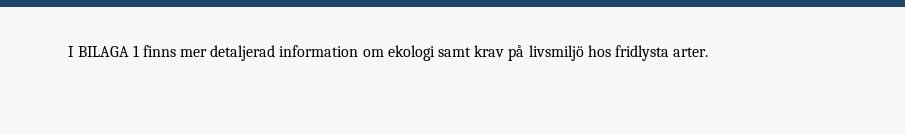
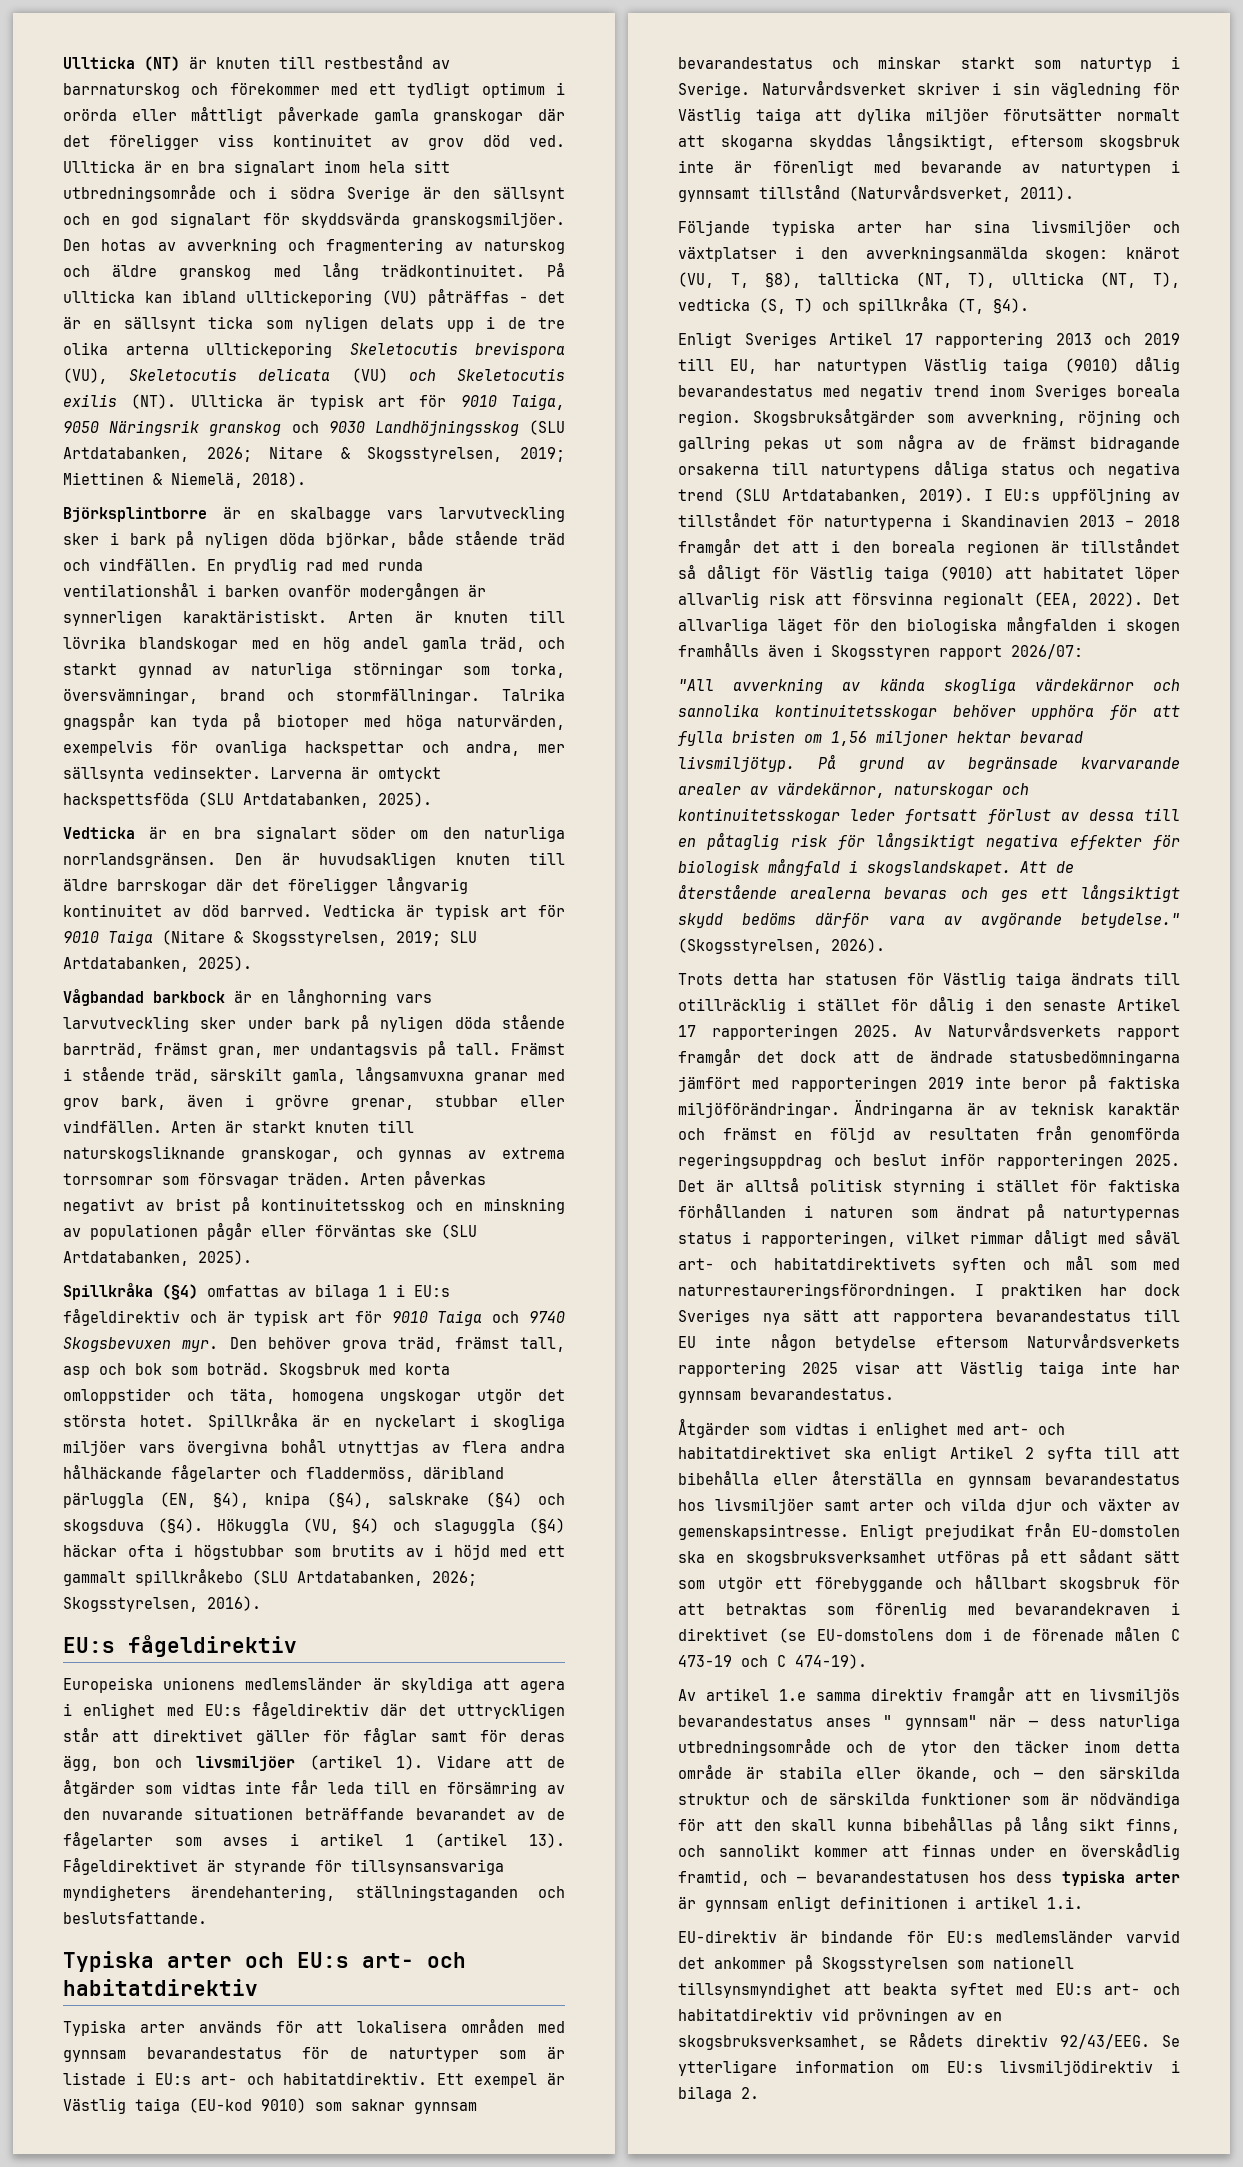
- I BILAGA 1 finns mer detaljerad information om ekologi samt krav på livsmiljö hos fridlysta arter.
+ Ullticka (NT) är knuten till restbestånd av barrnaturskog och förekommer med ett tydligt optimum i orörda eller måttligt påverkade gamla granskogar där det föreligger viss kontinuitet av grov död ved. Ullticka är en bra signalart inom hela sitt utbredningsområde och i södra Sverige är den sällsynt och en god signalart för skyddsvärda granskogsmiljöer. Den hotas av avverkning och fragmentering av naturskog och äldre granskog med lång trädkontinuitet. På ullticka kan ibland ulltickeporing (VU) påträffas - det är en sällsynt ticka som nyligen delats upp i de tre olika arterna ulltickeporing Skeletocutis brevispora (VU), Skeletocutis delicata (VU) och Skeletocutis exilis (NT). Ullticka är typisk art för 9010 Taiga, 9050 Näringsrik granskog och 9030 Landhöjningsskog (SLU Artdatabanken, 2026; Nitare & Skogsstyrelsen, 2019; Miettinen & Niemelä, 2018).
+ Björksplintborre är en skalbagge vars larvutveckling sker i bark på nyligen döda björkar, både stående träd och vindfällen. En prydlig rad med runda ventilationshål i barken ovanför modergången är synnerligen karaktäristiskt. Arten är knuten till lövrika blandskogar med en hög andel gamla träd, och starkt gynnad av naturliga störningar som torka, översvämningar, brand och stormfällningar. Talrika gnagspår kan tyda på biotoper med höga naturvärden, exempelvis för ovanliga hackspettar och andra, mer sällsynta vedinsekter. Larverna är omtyckt hackspettsföda (SLU Artdatabanken, 2025).
+ Vedticka är en bra signalart söder om den naturliga norrlandsgränsen. Den är huvudsakligen knuten till äldre barrskogar där det föreligger långvarig kontinuitet av död barrved. Vedticka är typisk art för 9010 Taiga (Nitare & Skogsstyrelsen, 2019; SLU Artdatabanken, 2025).
+ Vågbandad barkbock är en långhorning vars larvutveckling sker under bark på nyligen döda stående barrträd, främst gran, mer undantagsvis på tall. Främst i stående träd, särskilt gamla, långsamvuxna granar med grov bark, även i grövre grenar, stubbar eller vindfällen. Arten är starkt knuten till naturskogsliknande granskogar, och gynnas av extrema torrsomrar som försvagar träden. Arten påverkas negativt av brist på kontinuitetsskog och en minskning av populationen pågår eller förväntas ske (SLU Artdatabanken, 2025).
+ Spillkråka (§4) omfattas av bilaga 1 i EU:s fågeldirektiv och är typisk art för 9010 Taiga och 9740 Skogsbevuxen myr. Den behöver grova träd, främst tall, asp och bok som boträd. Skogsbruk med korta omloppstider och täta, homogena ungskogar utgör det största hotet. Spillkråka är en nyckelart i skogliga miljöer vars övergivna bohål utnyttjas av flera andra hålhäckande fågelarter och fladdermöss, däribland pärluggla (EN, §4), knipa (§4), salskrake (§4) och skogsduva (§4). Hökuggla (VU, §4) och slaguggla (§4) häckar ofta i högstubbar som brutits av i höjd med ett gammalt spillkråkebo (SLU Artdatabanken, 2026; Skogsstyrelsen, 2016).
+ EU:s fågeldirektiv
+ Europeiska unionens medlemsländer är skyldiga att agera i enlighet med EU:s fågeldirektiv där det uttryckligen står att direktivet gäller för fåglar samt för deras ägg, bon och livsmiljöer (artikel 1). Vidare att de åtgärder som vidtas inte får leda till en försämring av den nuvarande situationen beträffande bevarandet av de fågelarter som avses i artikel 1 (artikel 13). Fågeldirektivet är styrande för tillsynsansvariga myndigheters ärendehantering, ställningstaganden och beslutsfattande.
+ Typiska arter och EU:s art- och habitatdirektiv
+ Typiska arter används för att lokalisera områden med gynnsam bevarandestatus för de naturtyper som är listade i EU:s art- och habitatdirektiv. Ett exempel är Västlig taiga (EU-kod 9010) som saknar gynnsam bevarandestatus och minskar starkt som naturtyp i Sverige. Naturvårdsverket skriver i sin vägledning för Västlig taiga att dylika miljöer förutsätter normalt att skogarna skyddas långsiktigt, eftersom skogsbruk inte är förenligt med bevarande av naturtypen i gynnsamt tillstånd (Naturvårdsverket, 2011).
+ Följande typiska arter har sina livsmiljöer och växtplatser i den avverkningsanmälda skogen: knärot (VU, T, §8), tallticka (NT, T), ullticka (NT, T), vedticka (S, T) och spillkråka (T, §4).
+ Enligt Sveriges Artikel 17 rapportering 2013 och 2019 till EU, har naturtypen Västlig taiga (9010) dålig bevarandestatus med negativ trend inom Sveriges boreala region. Skogsbruksåtgärder som avverkning, röjning och gallring pekas ut som några av de främst bidragande orsakerna till naturtypens dåliga status och negativa trend (SLU Artdatabanken, 2019). I EU:s uppföljning av tillståndet för naturtyperna i Skandinavien 2013 – 2018 framgår det att i den boreala regionen är tillståndet så dåligt för Västlig taiga (9010) att habitatet löper allvarlig risk att försvinna regionalt (EEA, 2022). Det allvarliga läget för den biologiska mångfalden i skogen framhålls även i Skogsstyren rapport 2026/07:
+ "All avverkning av kända skogliga värdekärnor och sannolika kontinuitetsskogar behöver upphöra för att fylla bristen om 1,56 miljoner hektar bevarad livsmiljötyp. På grund av begränsade kvarvarande arealer av värdekärnor, naturskogar och kontinuitetsskogar leder fortsatt förlust av dessa till en påtaglig risk för långsiktigt negativa effekter för biologisk mångfald i skogslandskapet. Att de återstående arealerna bevaras och ges ett långsiktigt skydd bedöms därför vara av avgörande betydelse." (Skogsstyrelsen, 2026).
+ Trots detta har statusen för Västlig taiga ändrats till otillräcklig i stället för dålig i den senaste Artikel 17 rapporteringen 2025. Av Naturvårdsverkets rapport framgår det dock att de ändrade statusbedömningarna jämfört med rapporteringen 2019 inte beror på faktiska miljöförändringar. Ändringarna är av teknisk karaktär och främst en följd av resultaten från genomförda regeringsuppdrag och beslut inför rapporteringen 2025. Det är alltså politisk styrning i stället för faktiska förhållanden i naturen som ändrat på naturtypernas status i rapporteringen, vilket rimmar dåligt med såväl art- och habitatdirektivets syften och mål som med naturrestaureringsförordningen. I praktiken har dock Sveriges nya sätt att rapportera bevarandestatus till EU inte någon betydelse eftersom Naturvårdsverkets rapportering 2025 visar att Västlig taiga inte har gynnsam bevarandestatus.
+ Åtgärder som vidtas i enlighet med art- och habitatdirektivet ska enligt Artikel 2 syfta till att bibehålla eller återställa en gynnsam bevarandestatus hos livsmiljöer samt arter och vilda djur och växter av gemenskapsintresse. Enligt prejudikat från EU-domstolen ska en skogsbruksverksamhet utföras på ett sådant sätt som utgör ett förebyggande och hållbart skogsbruk för att betraktas som förenlig med bevarandekraven i direktivet (se EU-domstolens dom i de förenade målen C 473-19 och C 474-19).
+ Av artikel 1.e samma direktiv framgår att en livsmiljös bevarandestatus anses " gynnsam" när — dess naturliga utbredningsområde och de ytor den täcker inom detta område är stabila eller ökande, och — den särskilda struktur och de särskilda funktioner som är nödvändiga för att den skall kunna bibehållas på lång sikt finns, och sannolikt kommer att finnas under en överskådlig framtid, och — bevarandestatusen hos dess typiska arter är gynnsam enligt definitionen i artikel 1.i.
+ EU-direktiv är bindande för EU:s medlemsländer varvid det ankommer på Skogsstyrelsen som nationell tillsynsmyndighet att beakta syftet med EU:s art- och habitatdirektiv vid prövningen av en skogsbruksverksamhet, se Rådets direktiv 92/43/EEG. Se ytterligare information om EU:s livsmiljödirektiv i bilaga 2.

